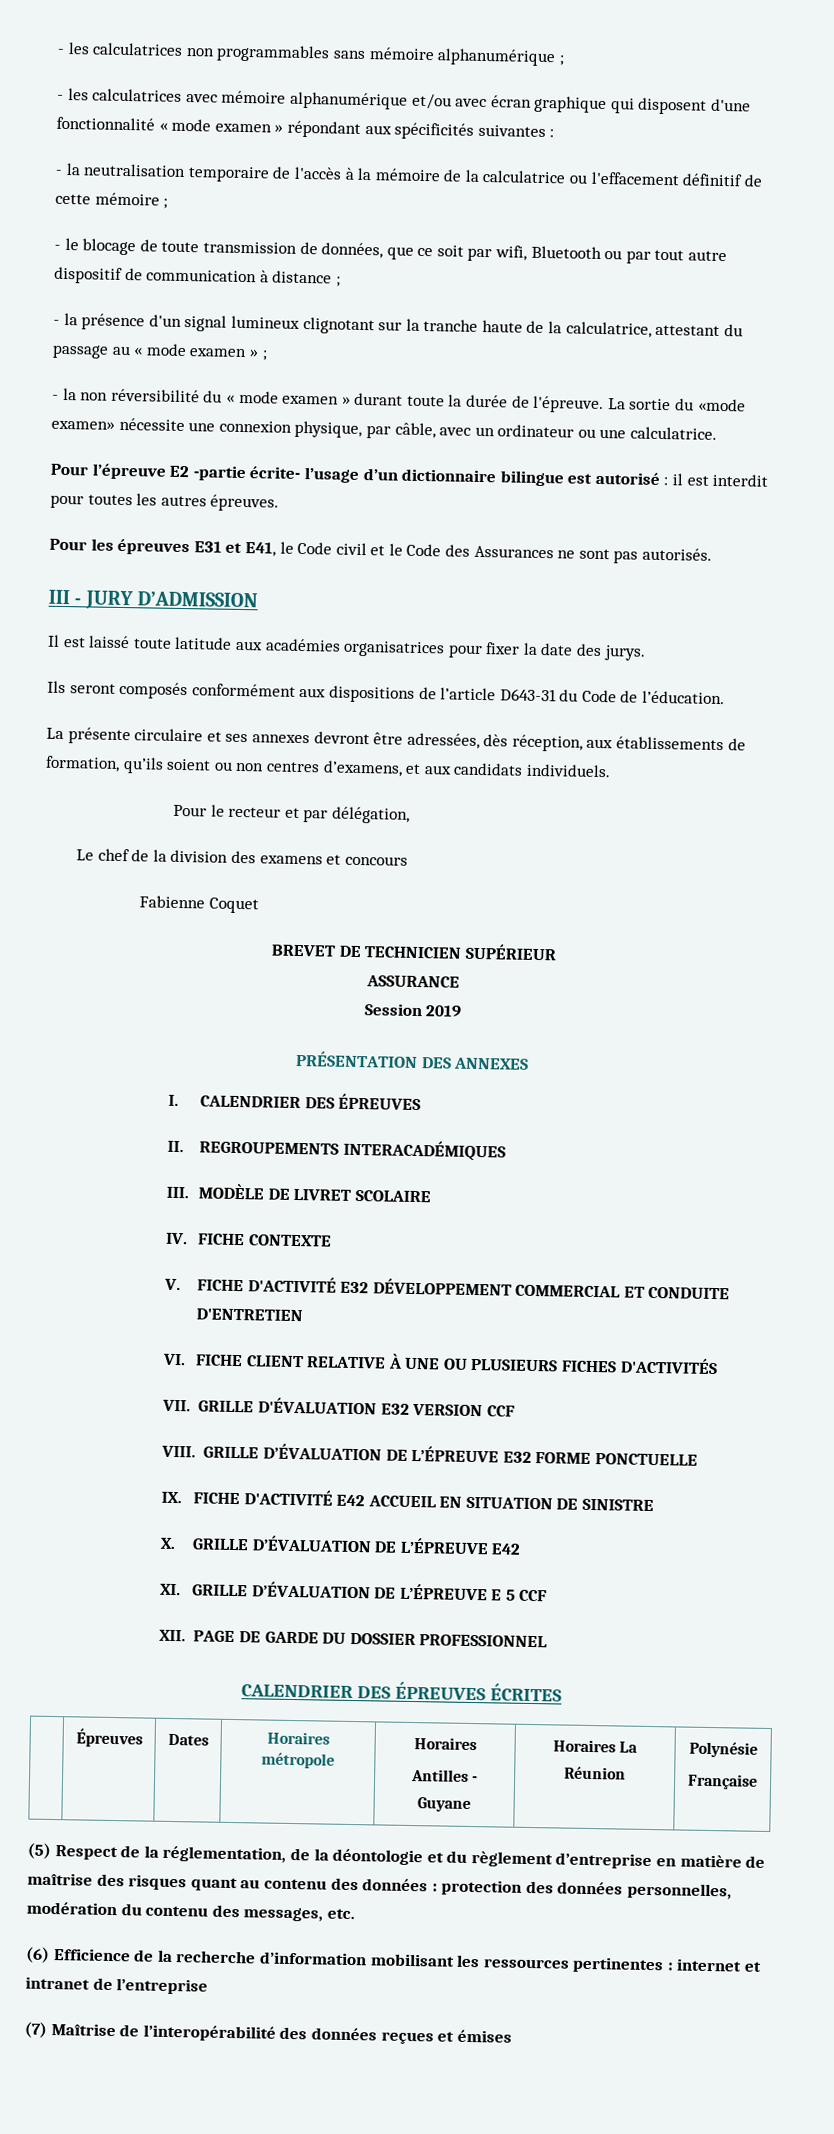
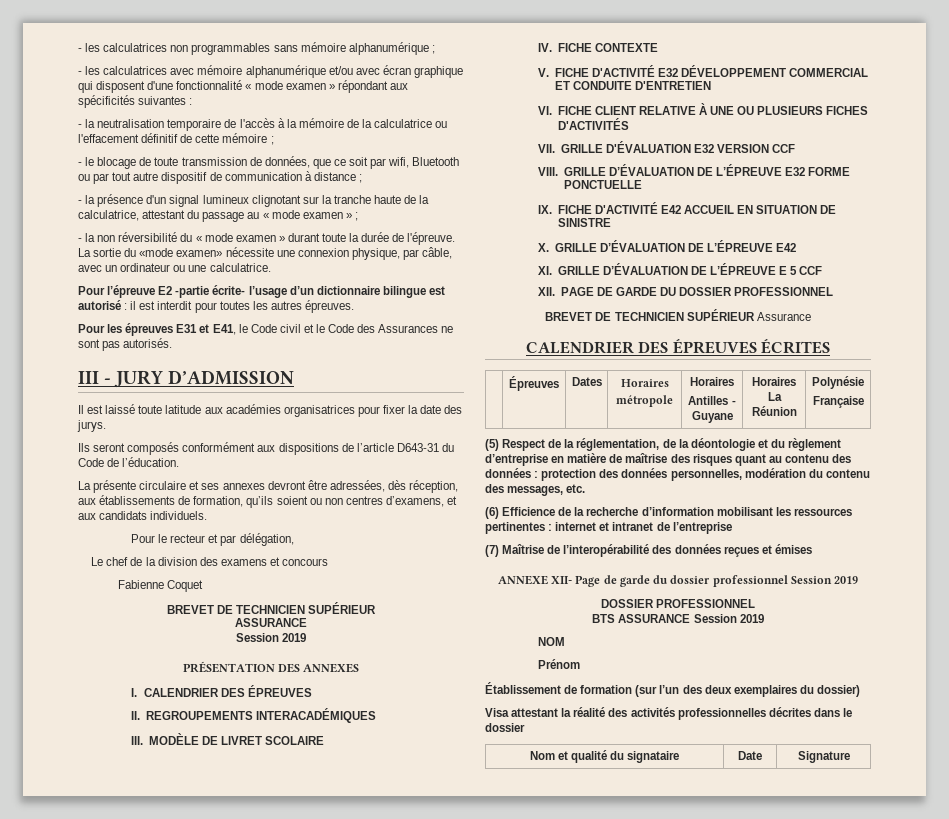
+ BREVET DE TECHNICIEN SUPÉRIEUR Assurance
+ ANNEXE XII- Page de garde du dossier professionnel Session 2019
+ DOSSIER PROFESSIONNEL
+ BTS ASSURANCE Session 2019
+ NOM
+ Prénom
+ Établissement de formation (sur l’un des deux exemplaires du dossier)
+ Visa attestant la réalité des activités professionnelles décrites dans le dossier
+ Nom et qualité du signataire | Date | Signature

